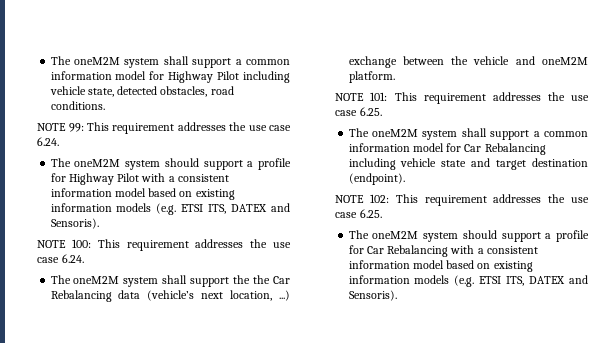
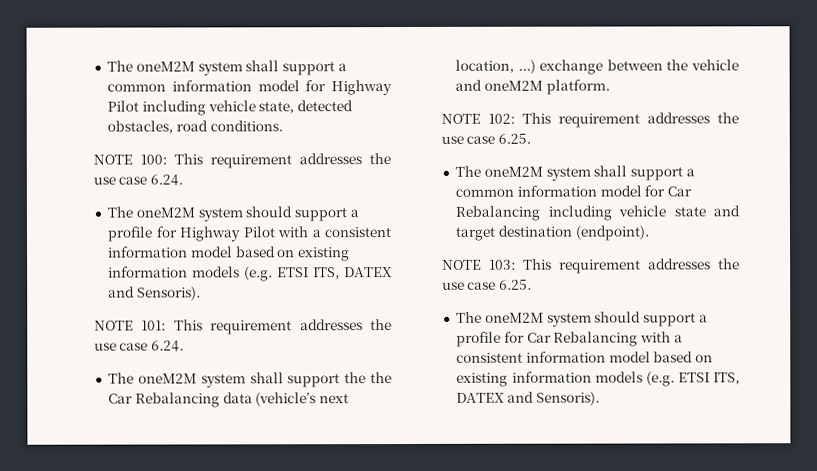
- NOTE 99: This requirement addresses the use case 6.24.
+ NOTE 100: This requirement addresses the use case 6.24.
- NOTE 100: This requirement addresses the use case 6.24.
+ NOTE 101: This requirement addresses the use case 6.24.
- NOTE 101: This requirement addresses the use case 6.25.
+ NOTE 102: This requirement addresses the use case 6.25.
- NOTE 102: This requirement addresses the use case 6.25.
+ NOTE 103: This requirement addresses the use case 6.25.

